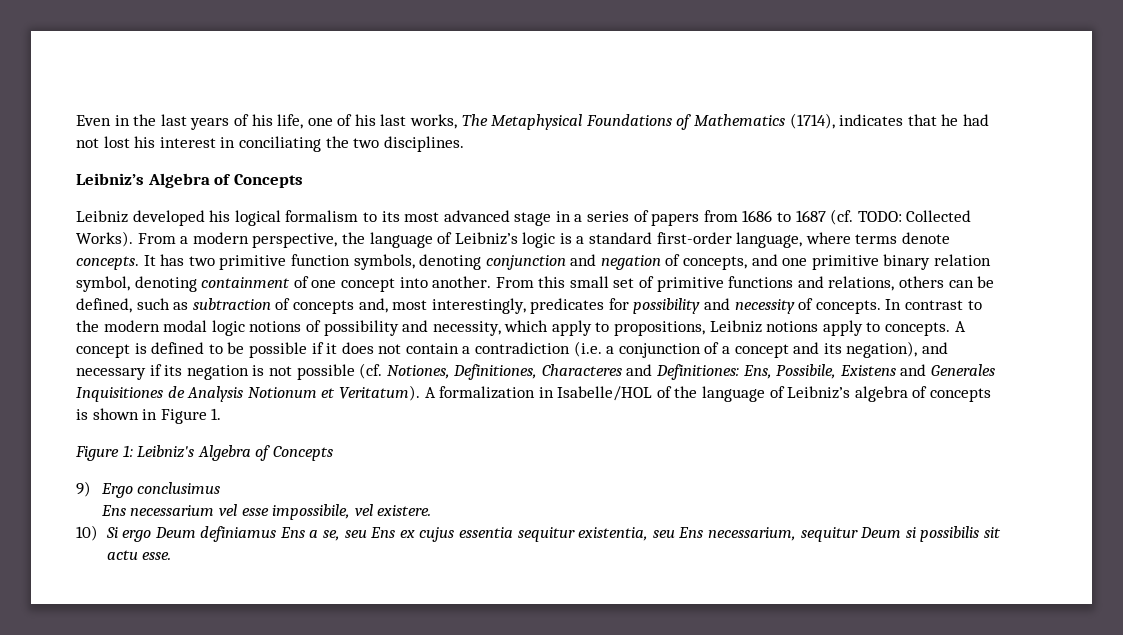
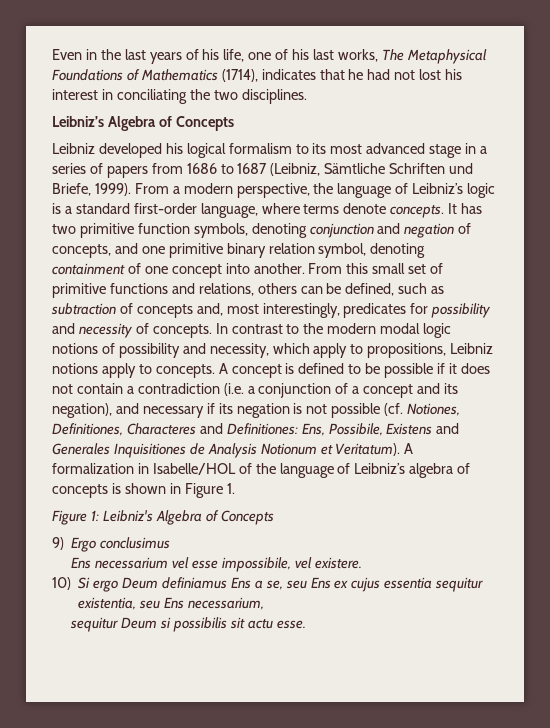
- Leibniz developed his logical formalism to its most advanced stage in a series of papers from 1686 to 1687 (cf. TODO: Collected Works).
+ Leibniz developed his logical formalism to its most advanced stage in a series of papers from 1686 to 1687 (Leibniz, Sämtliche Schriften und Briefe, 1999).
- 10) Si ergo Deum definiamus Ens a se, seu Ens ex cujus essentia sequitur existentia, seu Ens necessarium, sequitur Deum si possibilis sit actu esse.
+ 10) Si ergo Deum definiamus Ens a se, seu Ens ex cujus essentia sequitur existentia, seu Ens necessarium,
+ sequitur Deum si possibilis sit actu esse.

